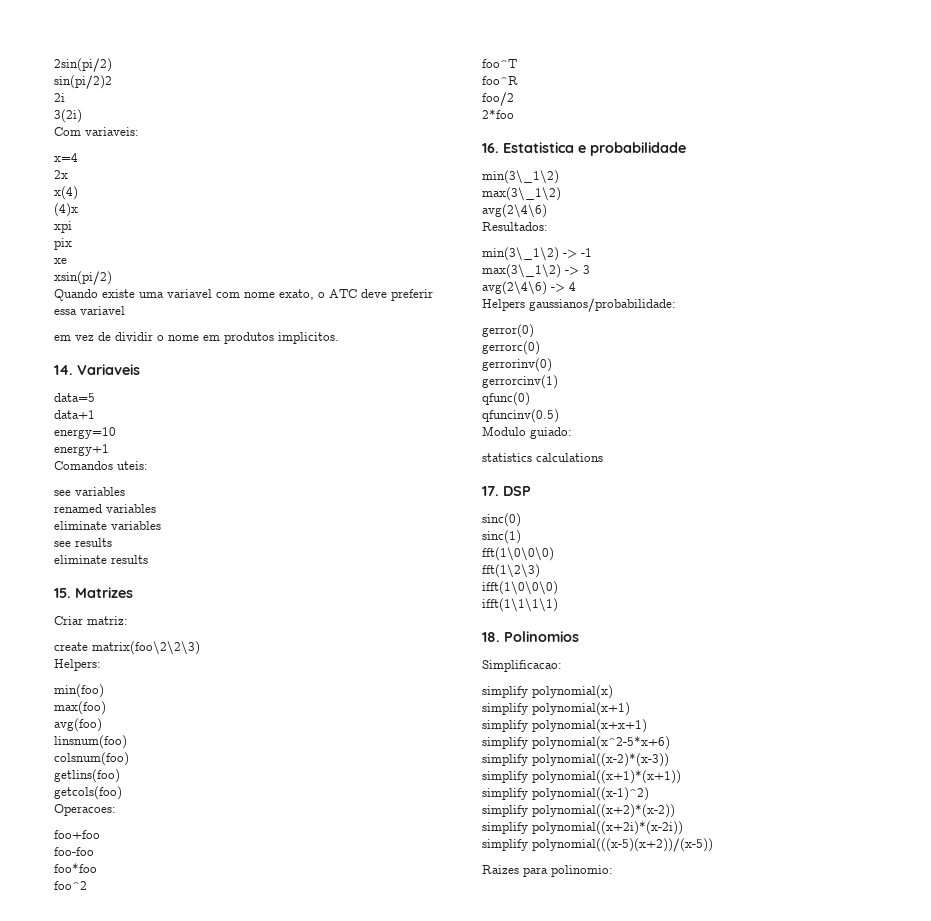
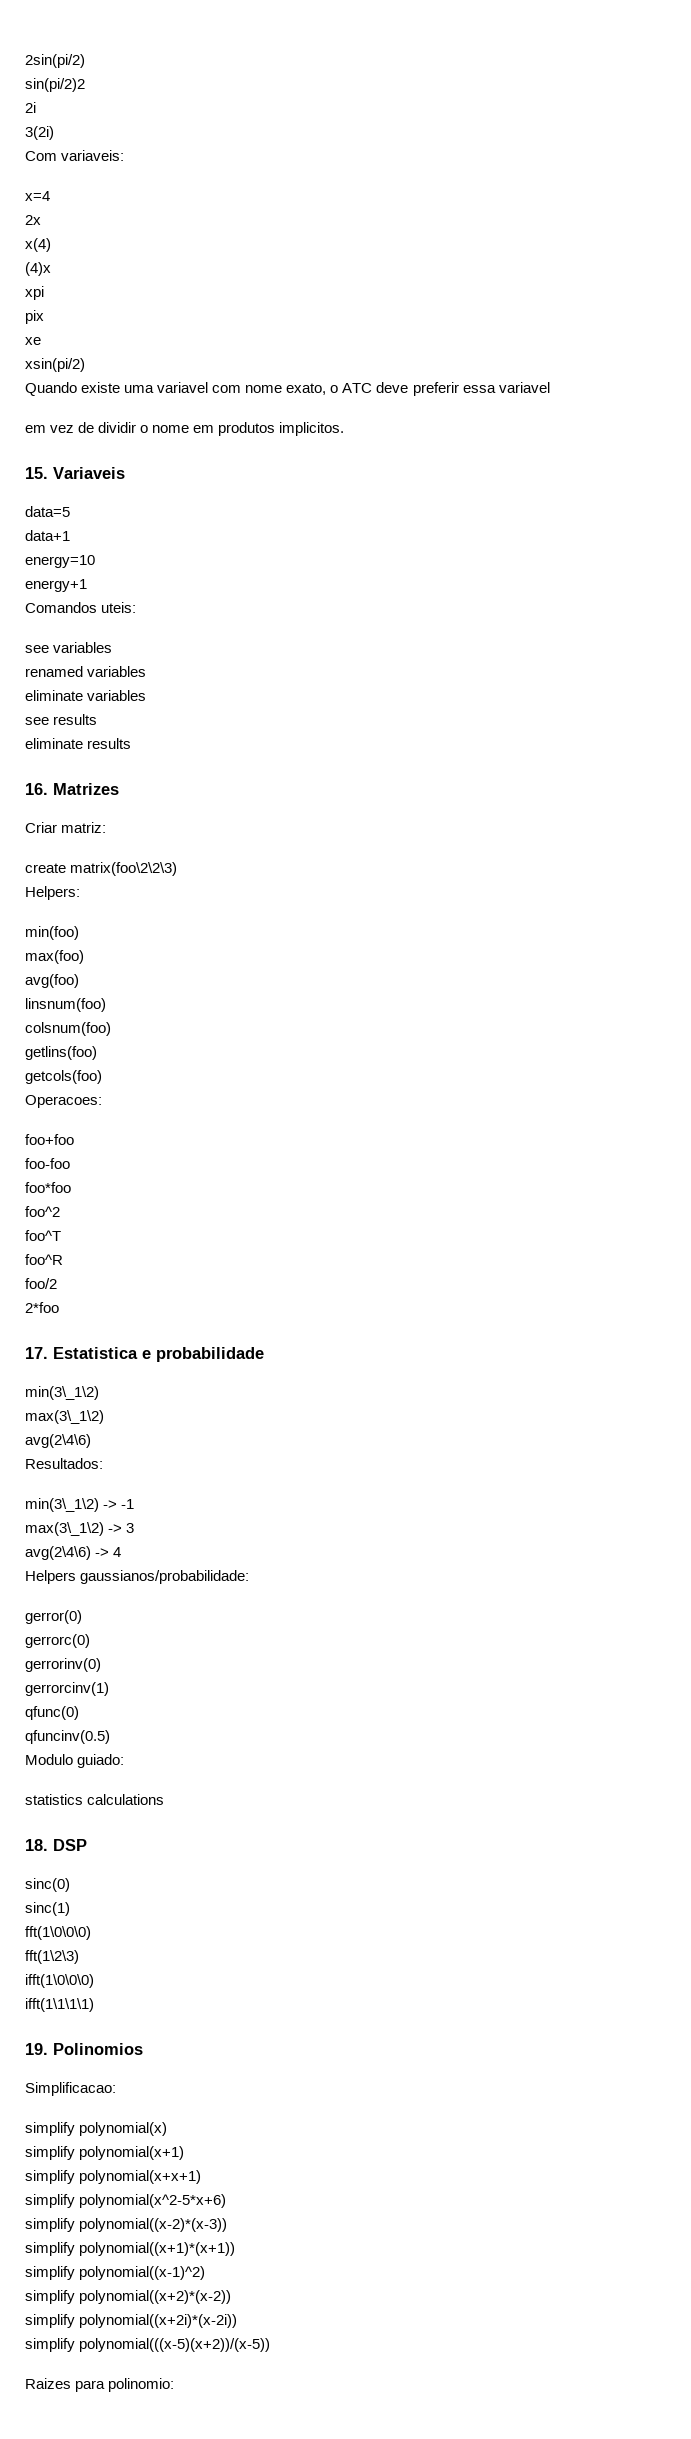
- 14. Variaveis
+ 15. Variaveis
- 15. Matrizes
+ 16. Matrizes
- 16. Estatistica e probabilidade
+ 17. Estatistica e probabilidade
- 17. DSP
+ 18. DSP
- 18. Polinomios
+ 19. Polinomios

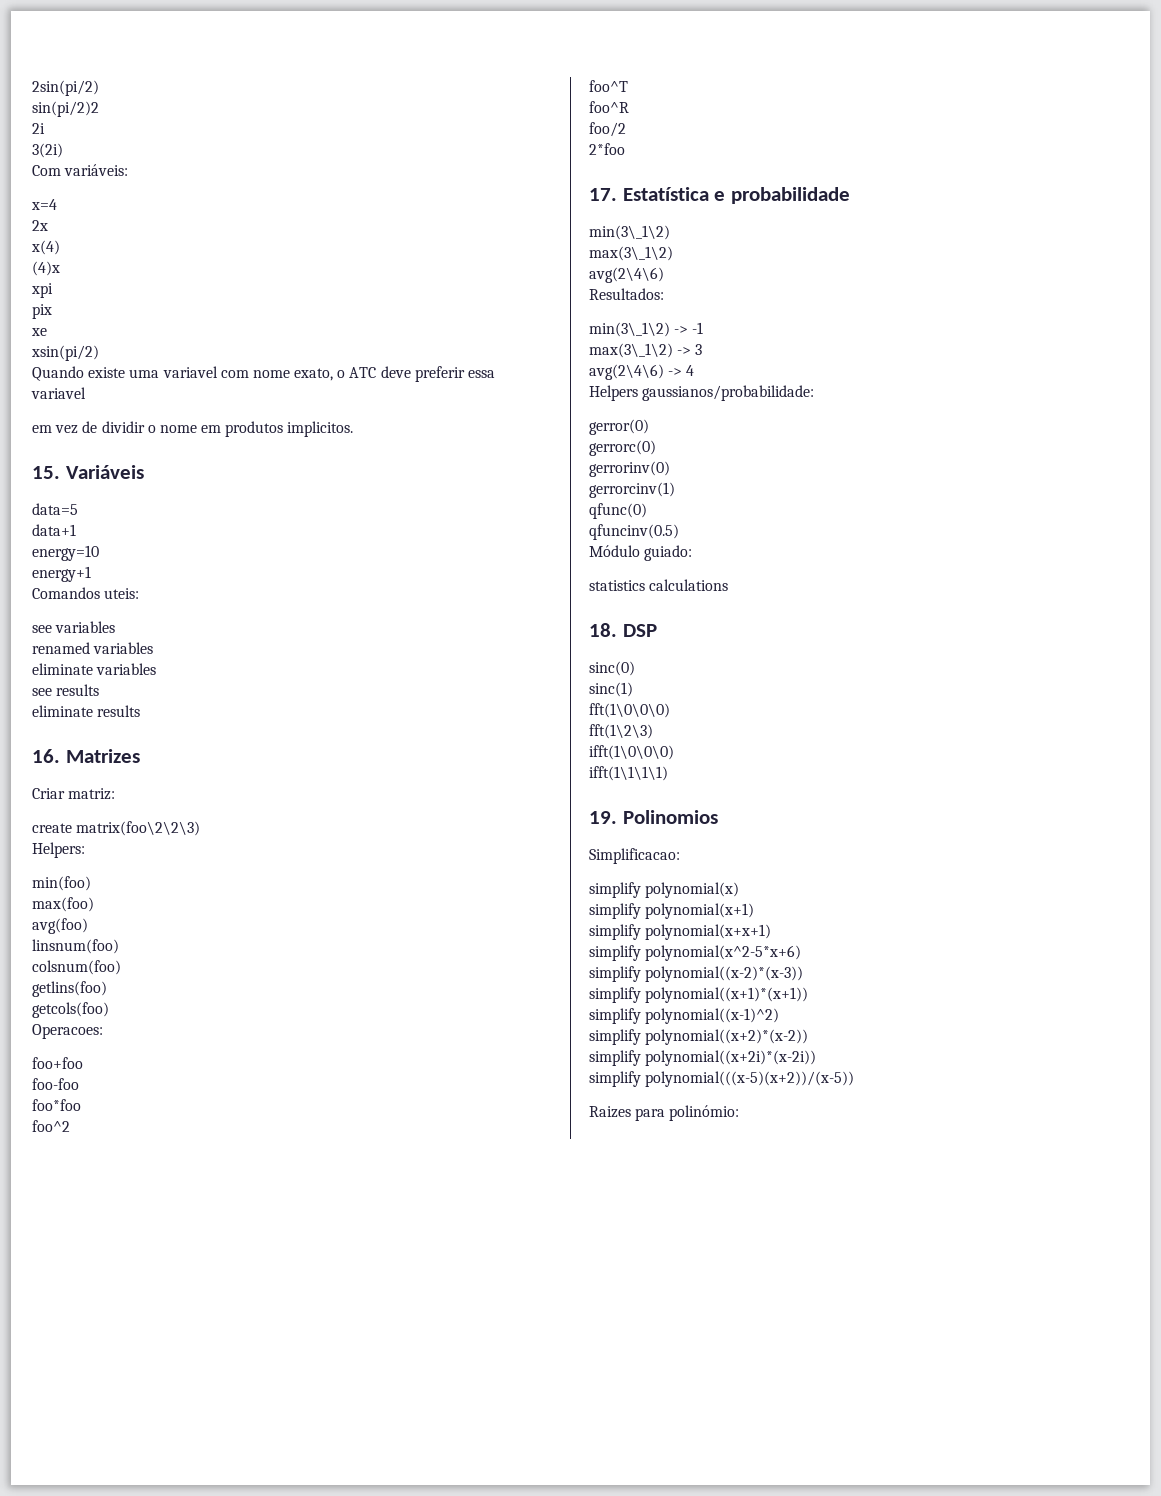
- Com variaveis:
+ Com variáveis:
- 15. Variaveis
+ 15. Variáveis
- 17. Estatistica e probabilidade
+ 17. Estatística e probabilidade
- Modulo guiado:
+ Módulo guiado:
- Raizes para polinomio:
+ Raizes para polinómio:

